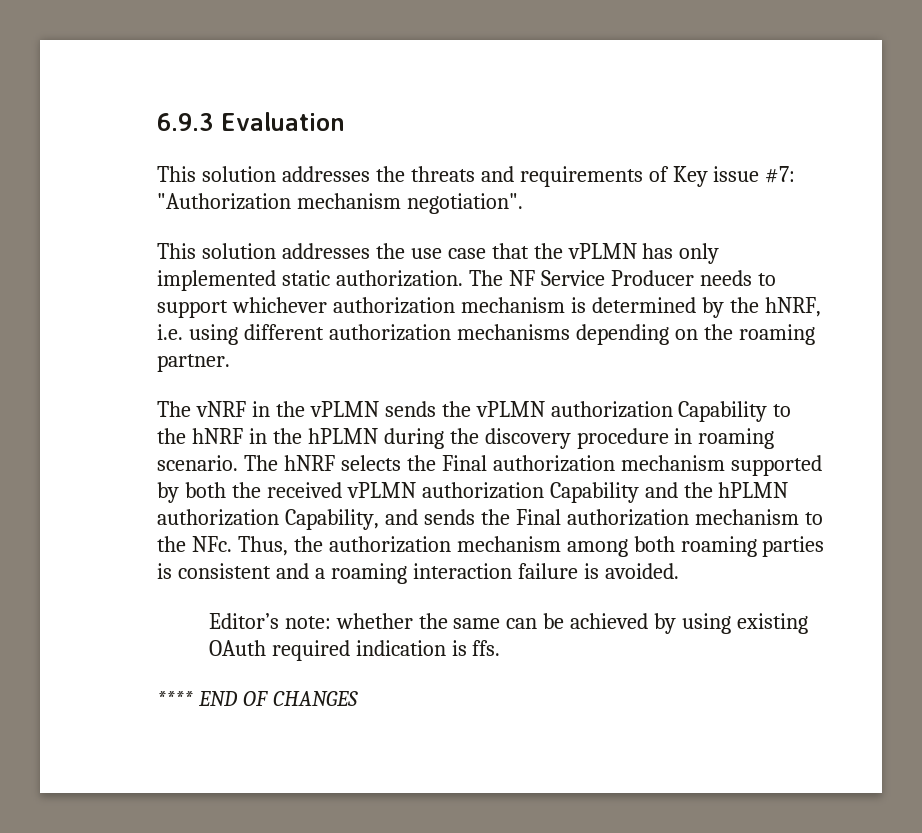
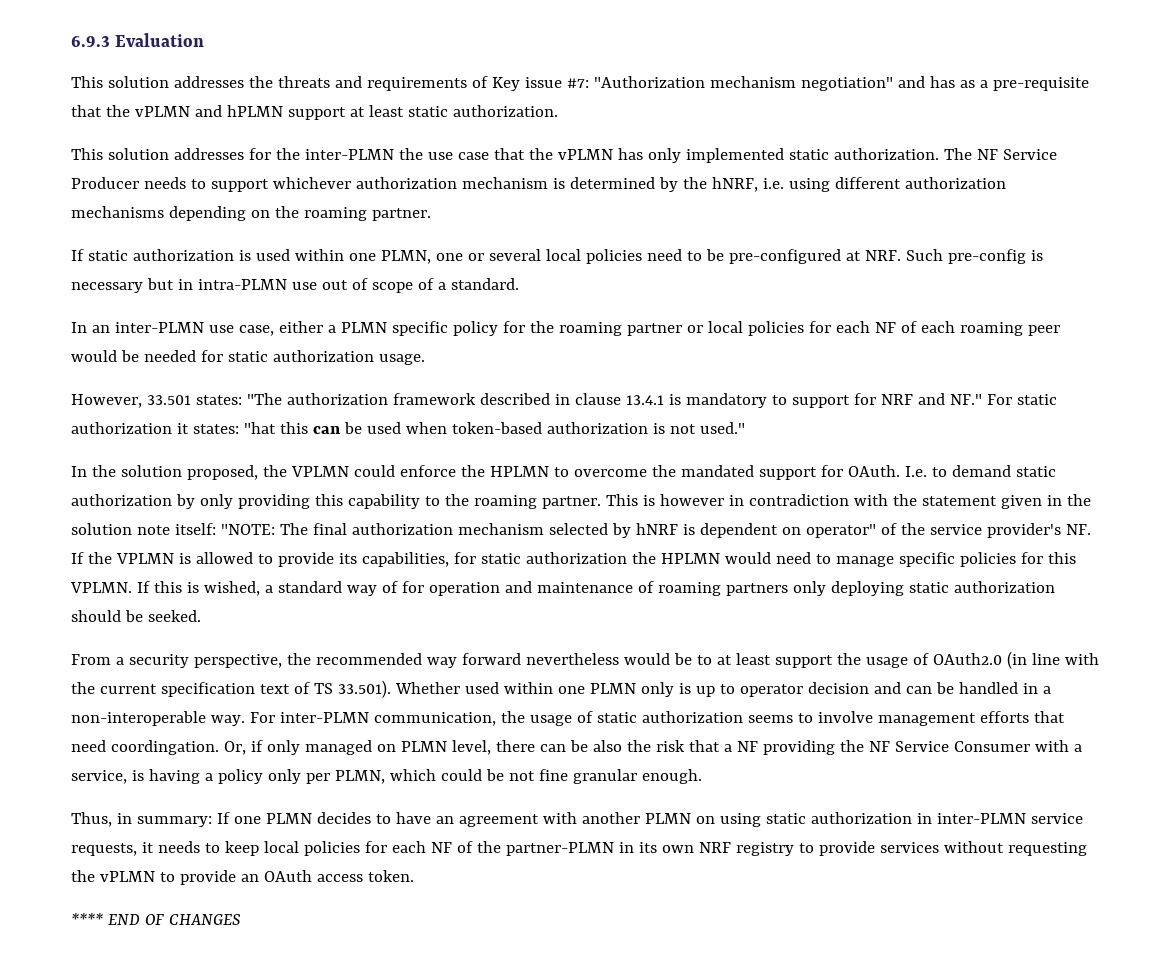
- This solution addresses the threats and requirements of Key issue #7: "Authorization mechanism negotiation".
- This solution addresses the use case that the vPLMN has only implemented static authorization.
+ This solution addresses the threats and requirements of Key issue #7: "Authorization mechanism negotiation" and has as a pre-requisite that the vPLMN and hPLMN support at least static authorization.
+ This solution addresses for the inter-PLMN the use case that the vPLMN has only implemented static authorization.
- The vNRF in the vPLMN sends the vPLMN authorization Capability to the hNRF in the hPLMN during the discovery procedure in roaming scenario. The hNRF selects the Final authorization mechanism supported by both the received vPLMN authorization Capability and the hPLMN authorization Capability, and sends the Final authorization mechanism to the NFc. Thus, the authorization mechanism among both roaming parties is consistent and a roaming interaction failure is avoided.
- Editor’s note: whether the same can be achieved by using existing OAuth required indication is ffs.
+ If static authorization is used within one PLMN, one or several local policies need to be pre-configured at NRF. Such pre-config is necessary but in intra-PLMN use out of scope of a standard.
+ In an inter-PLMN use case, either a PLMN specific policy for the roaming partner or local policies for each NF of each roaming peer would be needed for static authorization usage.
+ However, 33.501 states: "The authorization framework described in clause 13.4.1 is mandatory to support for NRF and NF." For static authorization it states: "hat this can be used when token-based authorization is not used."
+ In the solution proposed, the VPLMN could enforce the HPLMN to overcome the mandated support for OAuth. I.e. to demand static authorization by only providing this capability to the roaming partner. This is however in contradiction with the statement given in the solution note itself: "NOTE: The final authorization mechanism selected by hNRF is dependent on operator" of the service provider's NF. If the VPLMN is allowed to provide its capabilities, for static authorization the HPLMN would need to manage specific policies for this VPLMN. If this is wished, a standard way of for operation and maintenance of roaming partners only deploying static authorization should be seeked.
+ From a security perspective, the recommended way forward nevertheless would be to at least support the usage of OAuth2.0 (in line with the current specification text of TS 33.501). Whether used within one PLMN only is up to operator decision and can be handled in a non-interoperable way. For inter-PLMN communication, the usage of static authorization seems to involve management efforts that need coordingation. Or, if only managed on PLMN level, there can be also the risk that a NF providing the NF Service Consumer with a service, is having a policy only per PLMN, which could be not fine granular enough.
+ Thus, in summary: If one PLMN decides to have an agreement with another PLMN on using static authorization in inter-PLMN service requests, it needs to keep local policies for each NF of the partner-PLMN in its own NRF registry to provide services without requesting the vPLMN to provide an OAuth access token.

